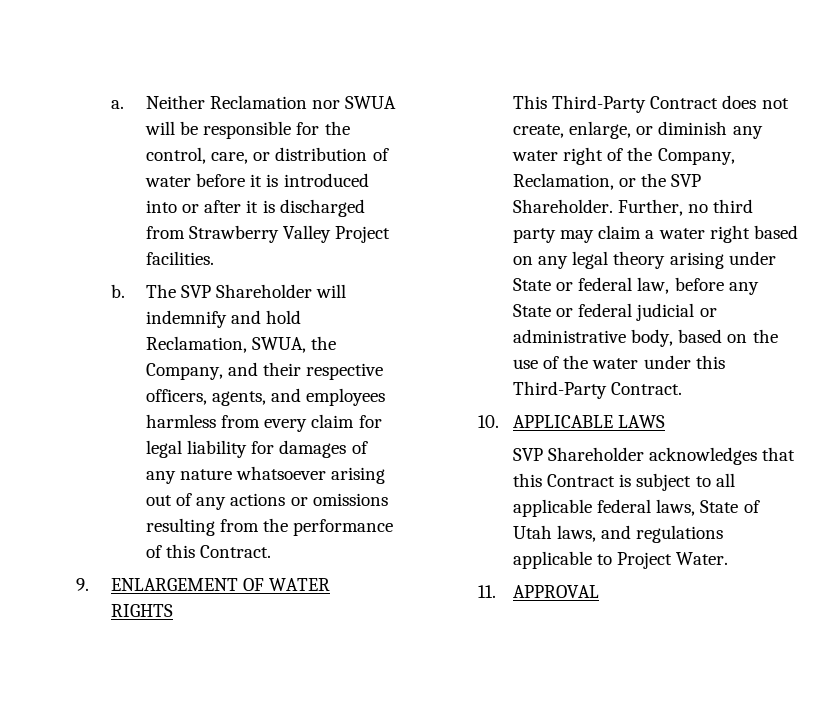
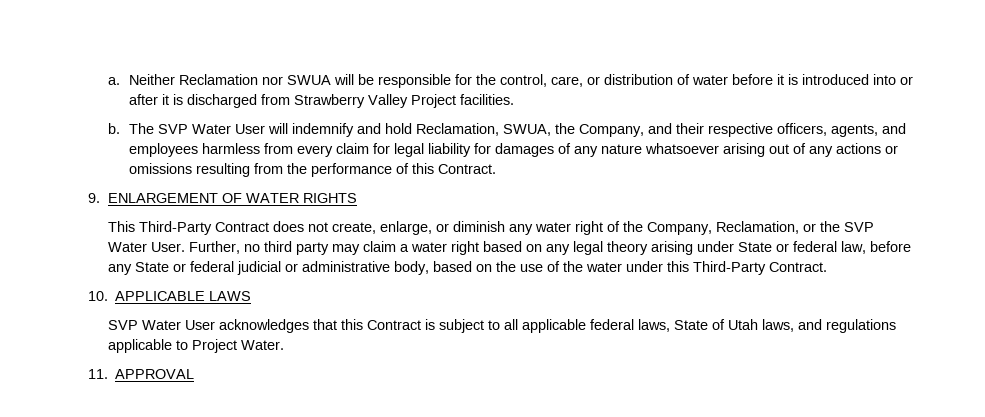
- The SVP Shareholder will indemnify and hold Reclamation, SWUA, the Company, and their respective officers, agents, and employees harmless from every claim for legal liability for damages of any nature whatsoever arising out of any actions or omissions resulting from the performance of this Contract.
+ The SVP Water User will indemnify and hold Reclamation, SWUA, the Company, and their respective officers, agents, and employees harmless from every claim for legal liability for damages of any nature whatsoever arising out of any actions or omissions resulting from the performance of this Contract.
- This Third-Party Contract does not create, enlarge, or diminish any water right of the Company, Reclamation, or the SVP Shareholder.
+ This Third-Party Contract does not create, enlarge, or diminish any water right of the Company, Reclamation, or the SVP Water User.
- SVP Shareholder acknowledges that this Contract is subject to all applicable federal laws, State of Utah laws, and regulations applicable to Project Water.
+ SVP Water User acknowledges that this Contract is subject to all applicable federal laws, State of Utah laws, and regulations applicable to Project Water.

